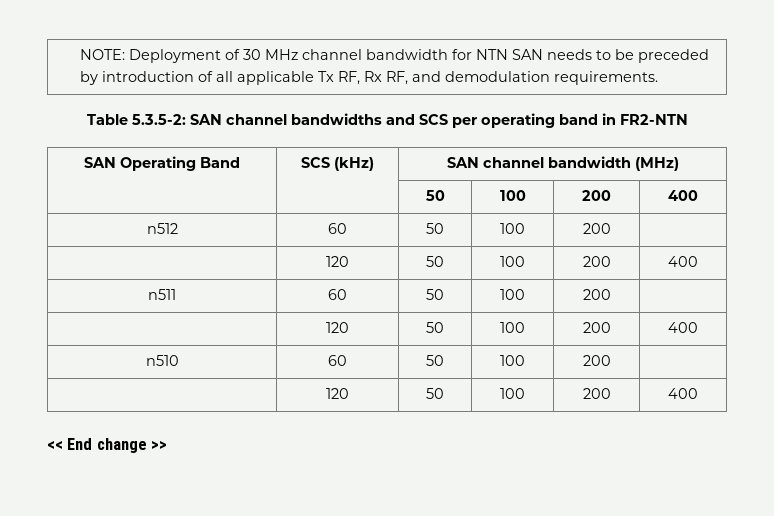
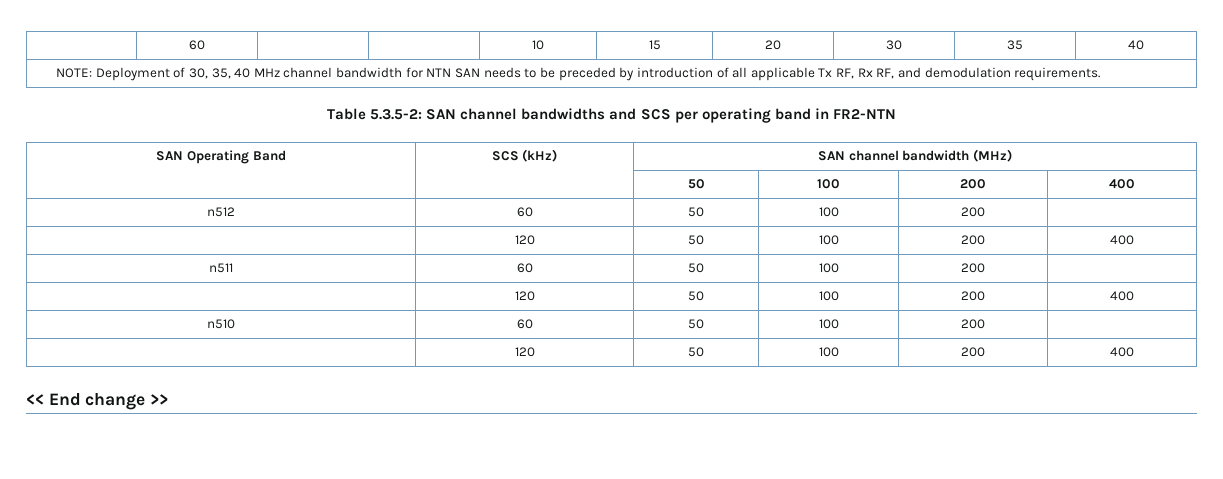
- NOTE: Deployment of 30 MHz channel bandwidth for NTN SAN needs to be preceded by introduction of all applicable Tx RF, Rx RF, and demodulation requirements.
+ | 60 | | | 10 | 15 | 20 | 30 | 35 | 40
+ NOTE: Deployment of 30, 35, 40 MHz channel bandwidth for NTN SAN needs to be preceded by introduction of all applicable Tx RF, Rx RF, and demodulation requirements.

